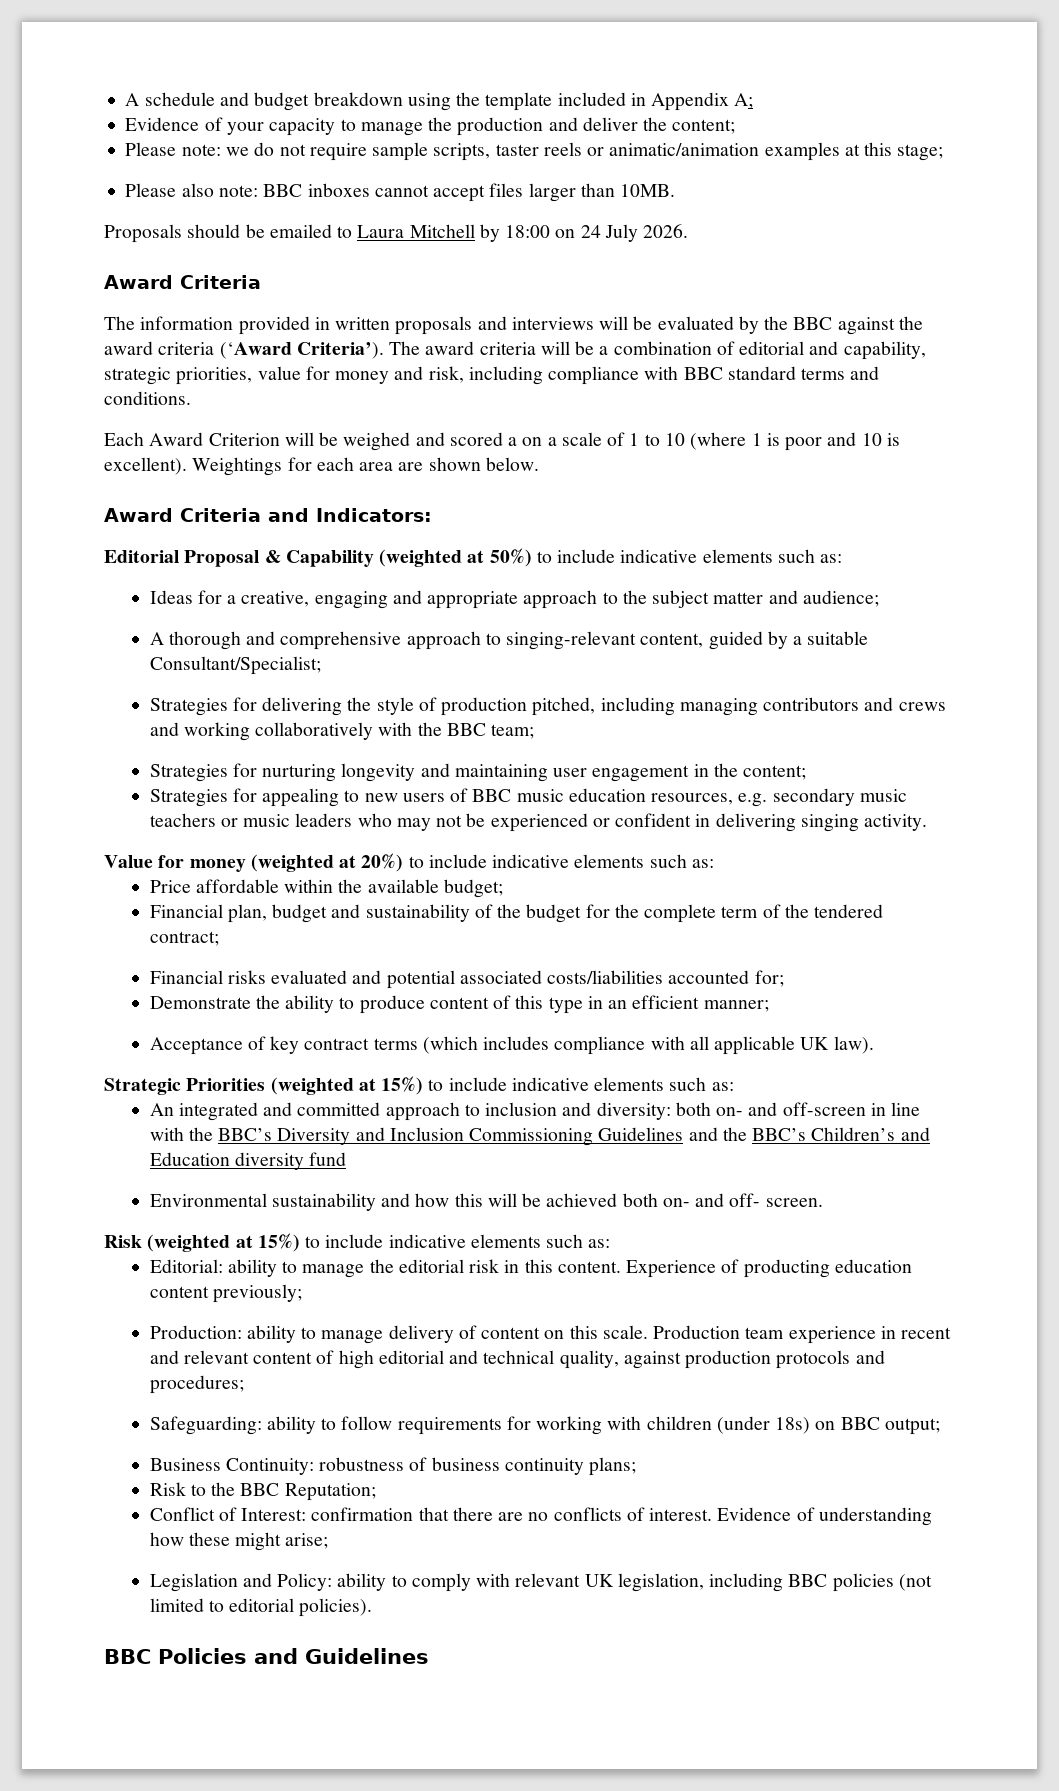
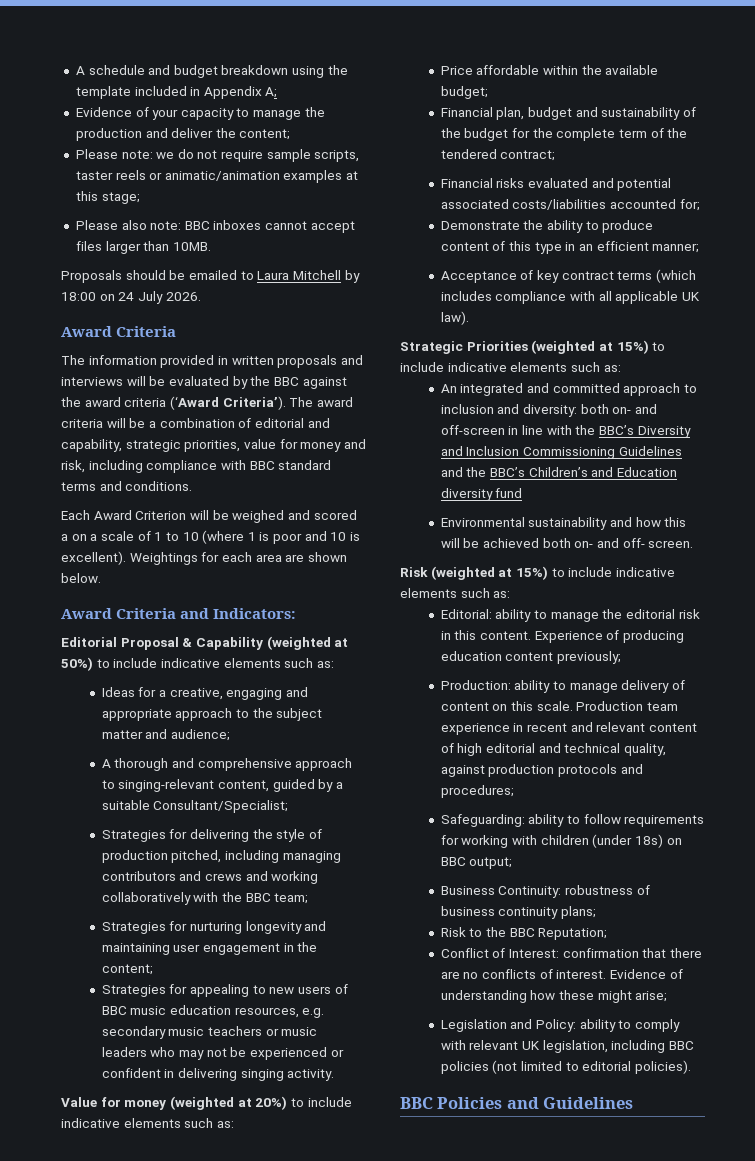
- Experience of producting education content previously;
+ Experience of producing education content previously;

